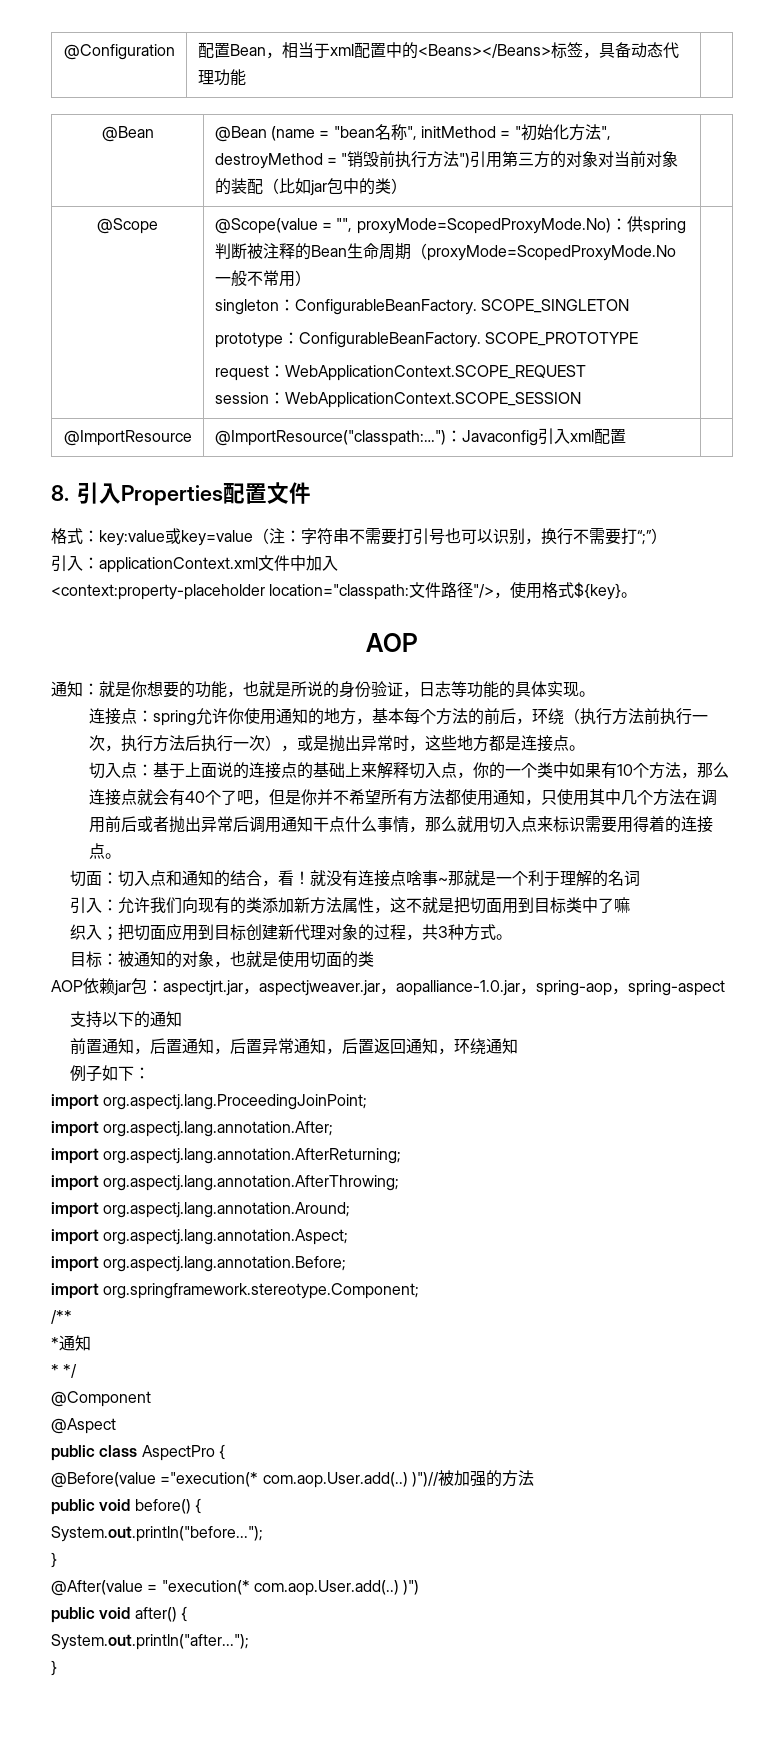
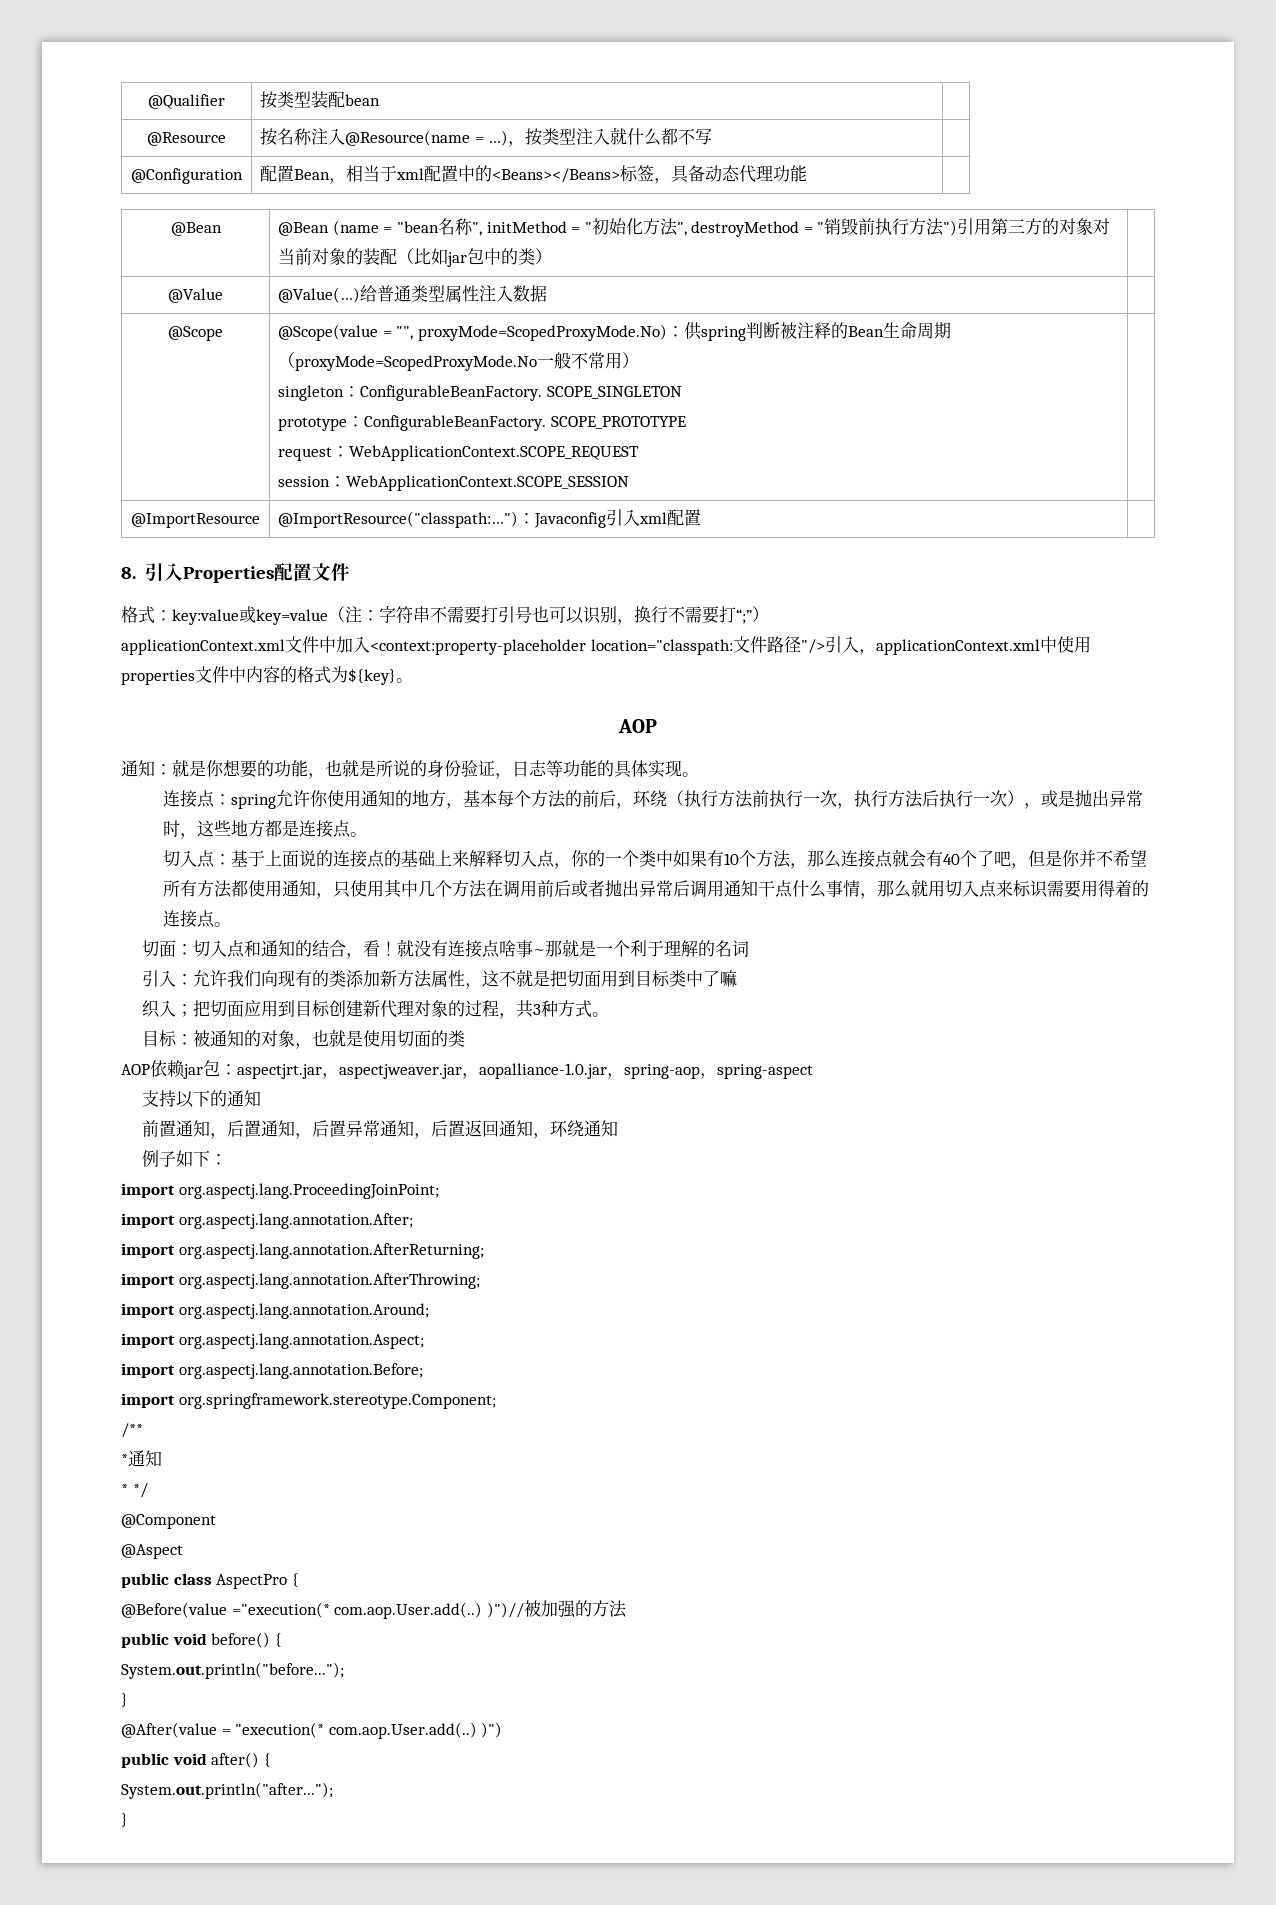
+ @Qualifier | 按类型装配bean |
+ @Resource | 按名称注入@Resource(name = …)，按类型注入就什么都不写 |
+ @Value | @Value(…)给普通类型属性注入数据 |
- 引入：applicationContext.xml文件中加入
- <context:property-placeholder location="classpath:文件路径"/>，使用格式${key}。
+ applicationContext.xml文件中加入<context:property-placeholder location="classpath:文件路径"/>引入，applicationContext.xml中使用properties文件中内容的格式为${key}。

